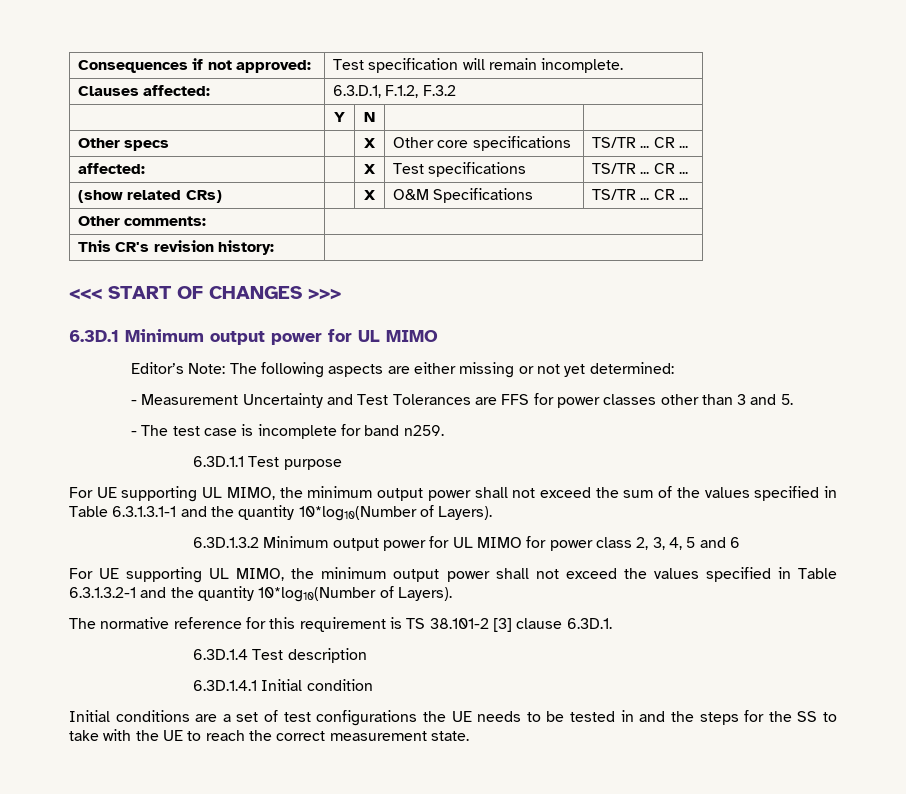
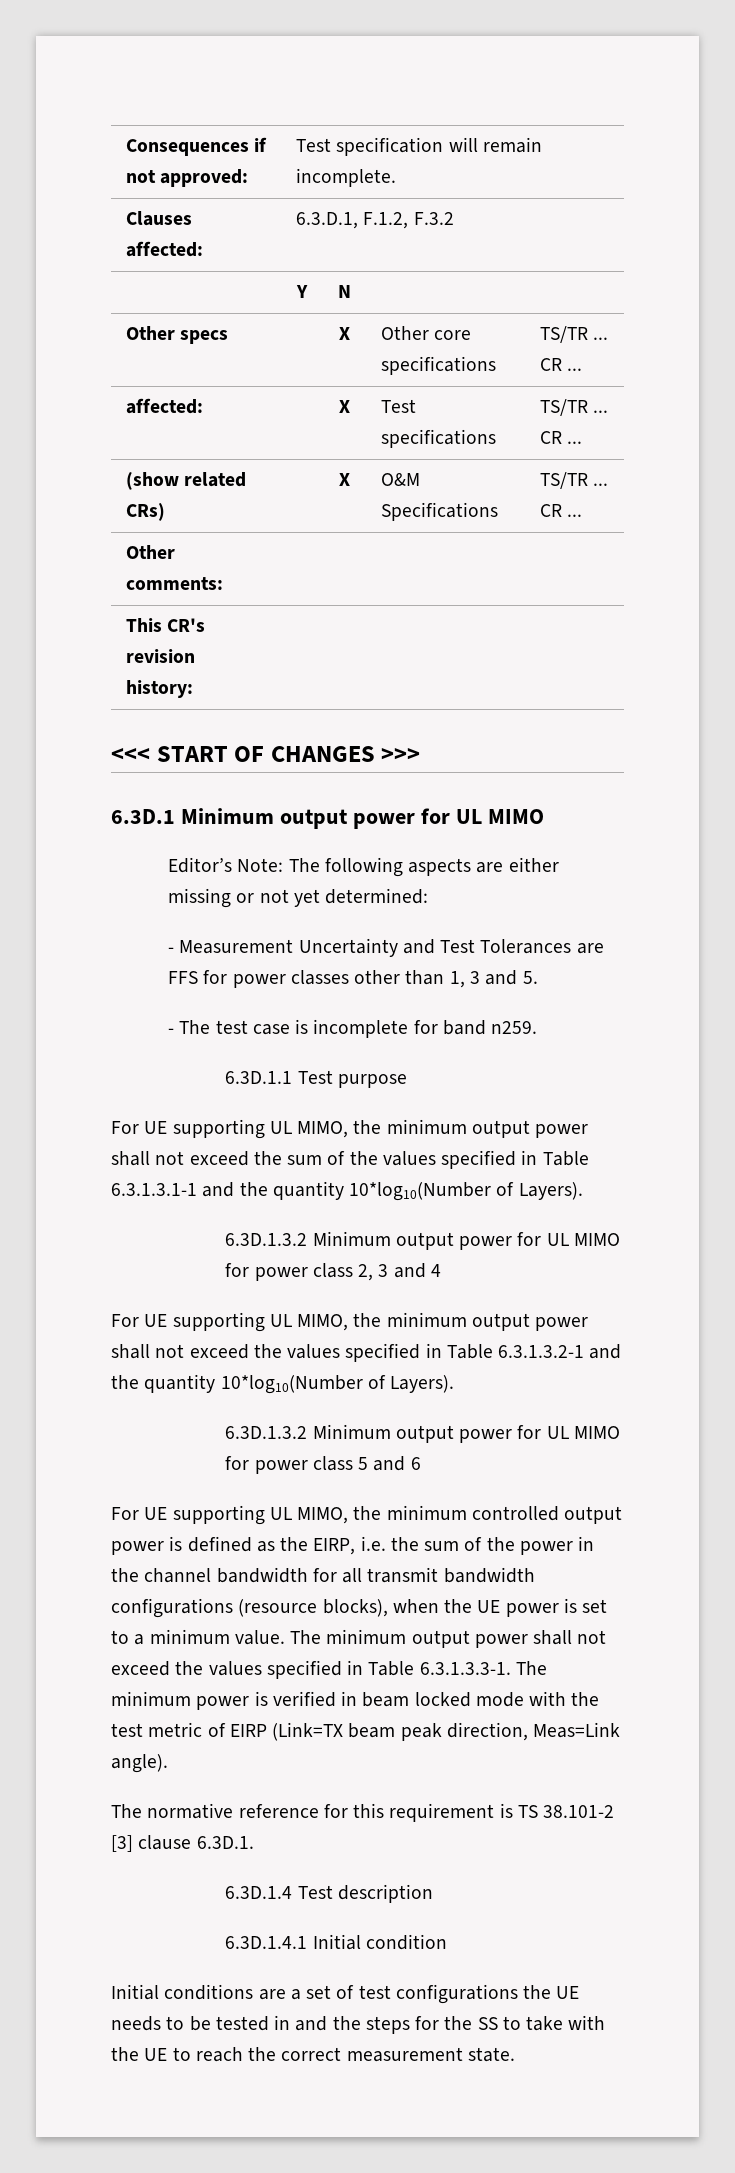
- - Measurement Uncertainty and Test Tolerances are FFS for power classes other than 3 and 5.
+ - Measurement Uncertainty and Test Tolerances are FFS for power classes other than 1, 3 and 5.
- 6.3D.1.3.2 Minimum output power for UL MIMO for power class 2, 3, 4, 5 and 6
+ 6.3D.1.3.2 Minimum output power for UL MIMO for power class 2, 3 and 4
+ 6.3D.1.3.2 Minimum output power for UL MIMO for power class 5 and 6
+ For UE supporting UL MIMO, the minimum controlled output power is defined as the EIRP, i.e. the sum of the power in the channel bandwidth for all transmit bandwidth configurations (resource blocks), when the UE power is set to a minimum value. The minimum output power shall not exceed the values specified in Table 6.3.1.3.3-1. The minimum power is verified in beam locked mode with the test metric of EIRP (Link=TX beam peak direction, Meas=Link angle).

